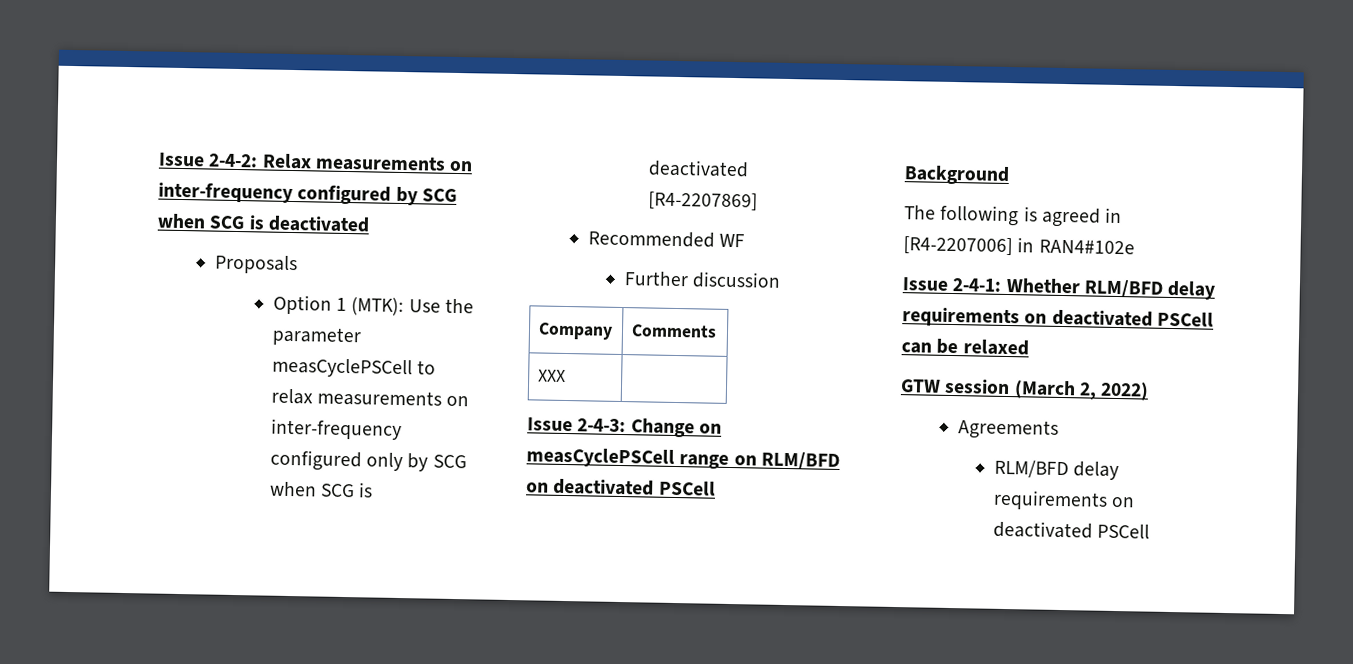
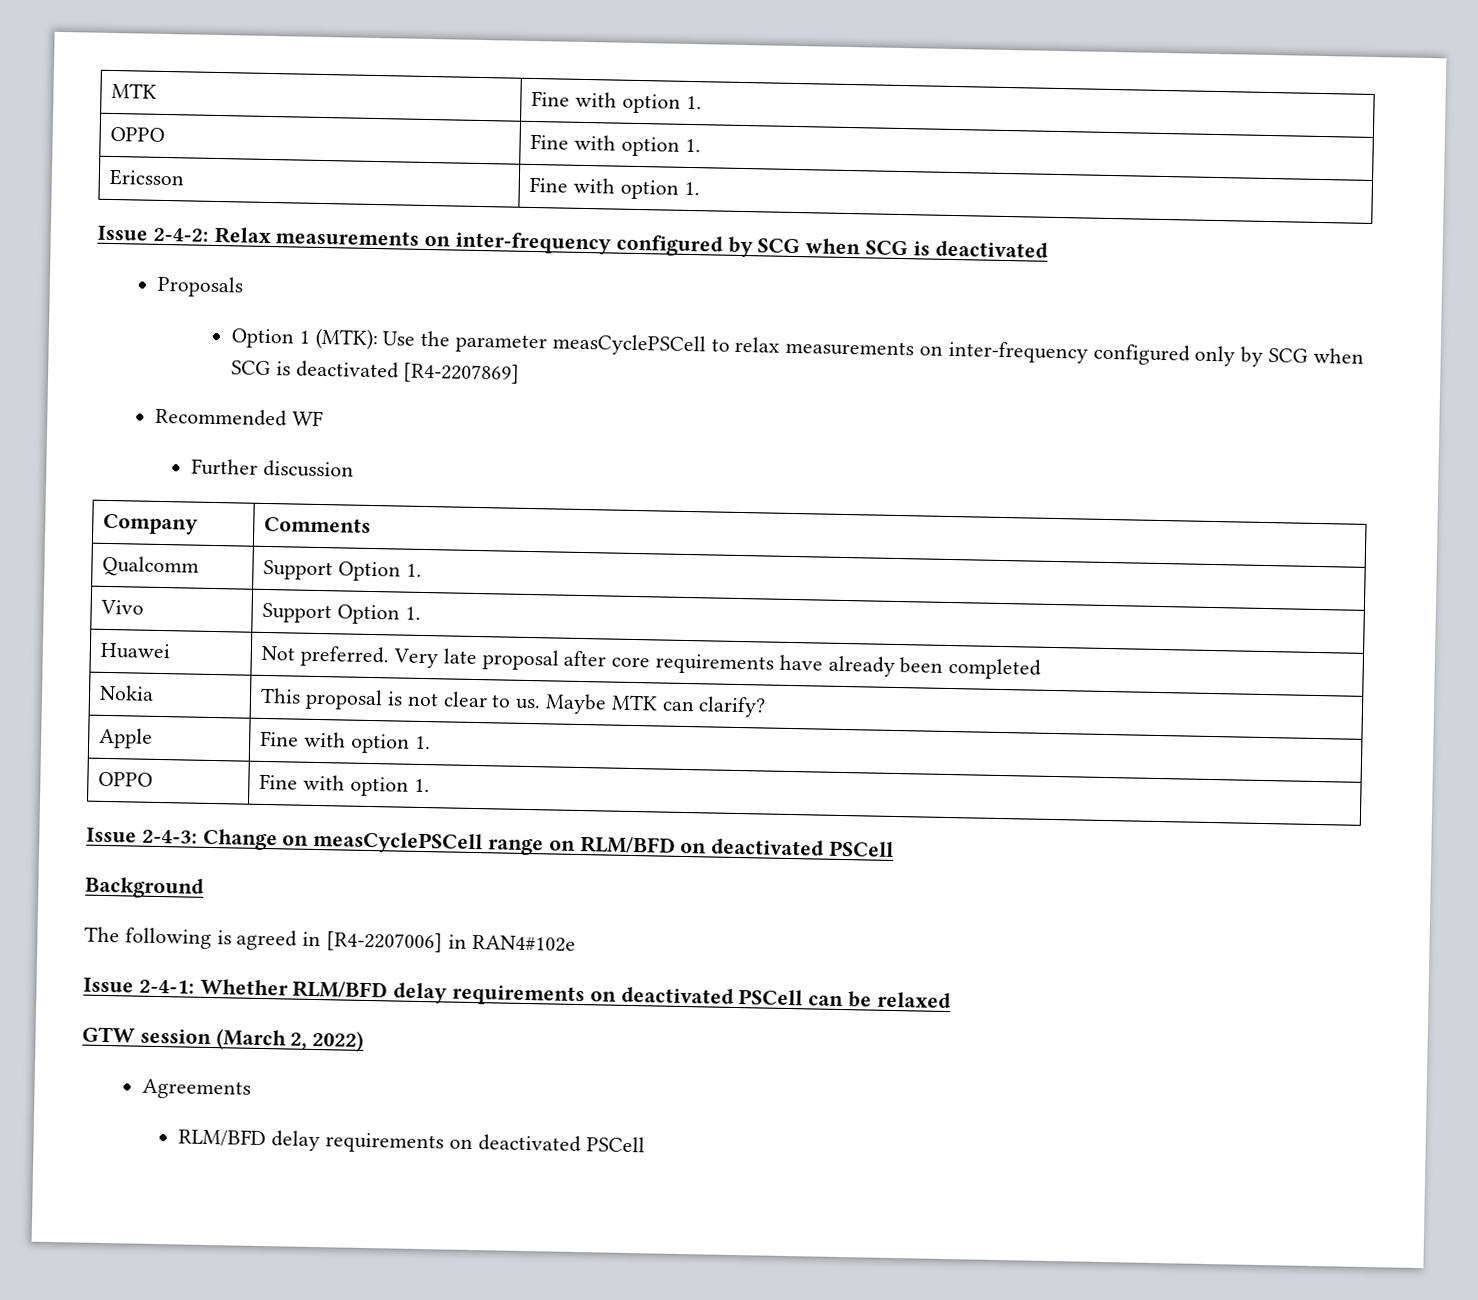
+ MTK | Fine with option 1.
+ OPPO | Fine with option 1.
+ Ericsson | Fine with option 1.
- XXX |
+ Qualcomm | Support Option 1.
+ Vivo | Support Option 1.
+ Huawei | Not preferred. Very late proposal after core requirements have already been completed
+ Nokia | This proposal is not clear to us. Maybe MTK can clarify?
+ Apple | Fine with option 1.
+ OPPO | Fine with option 1.

